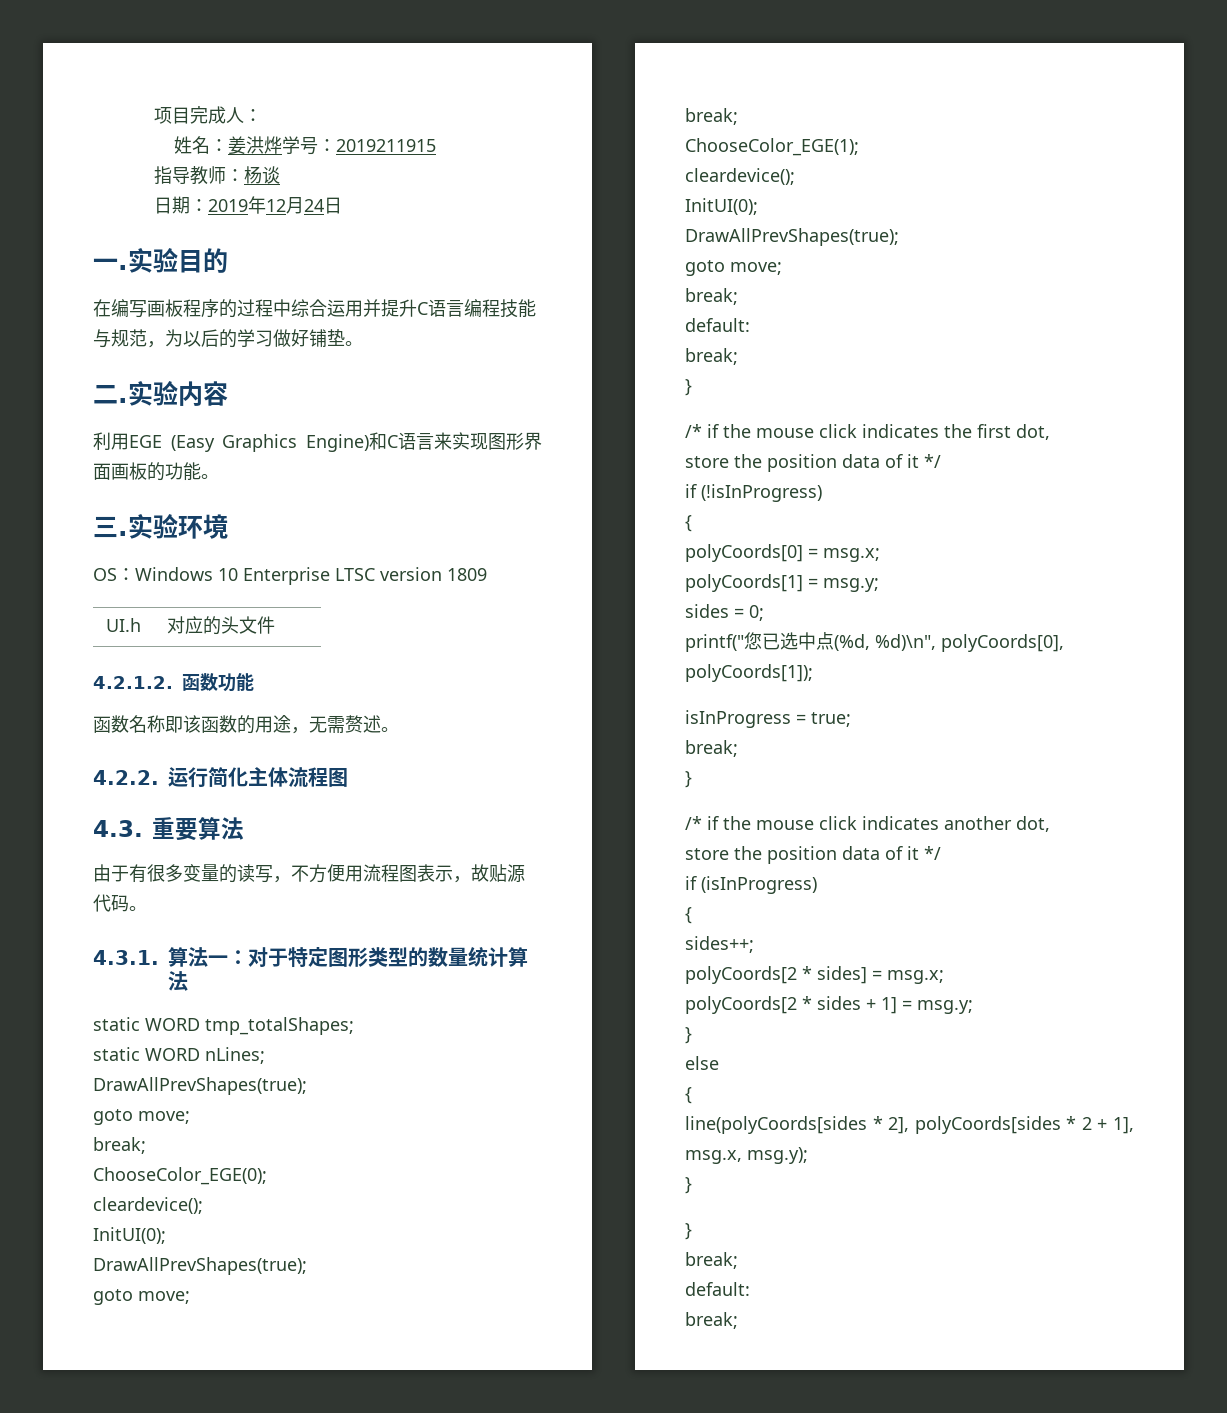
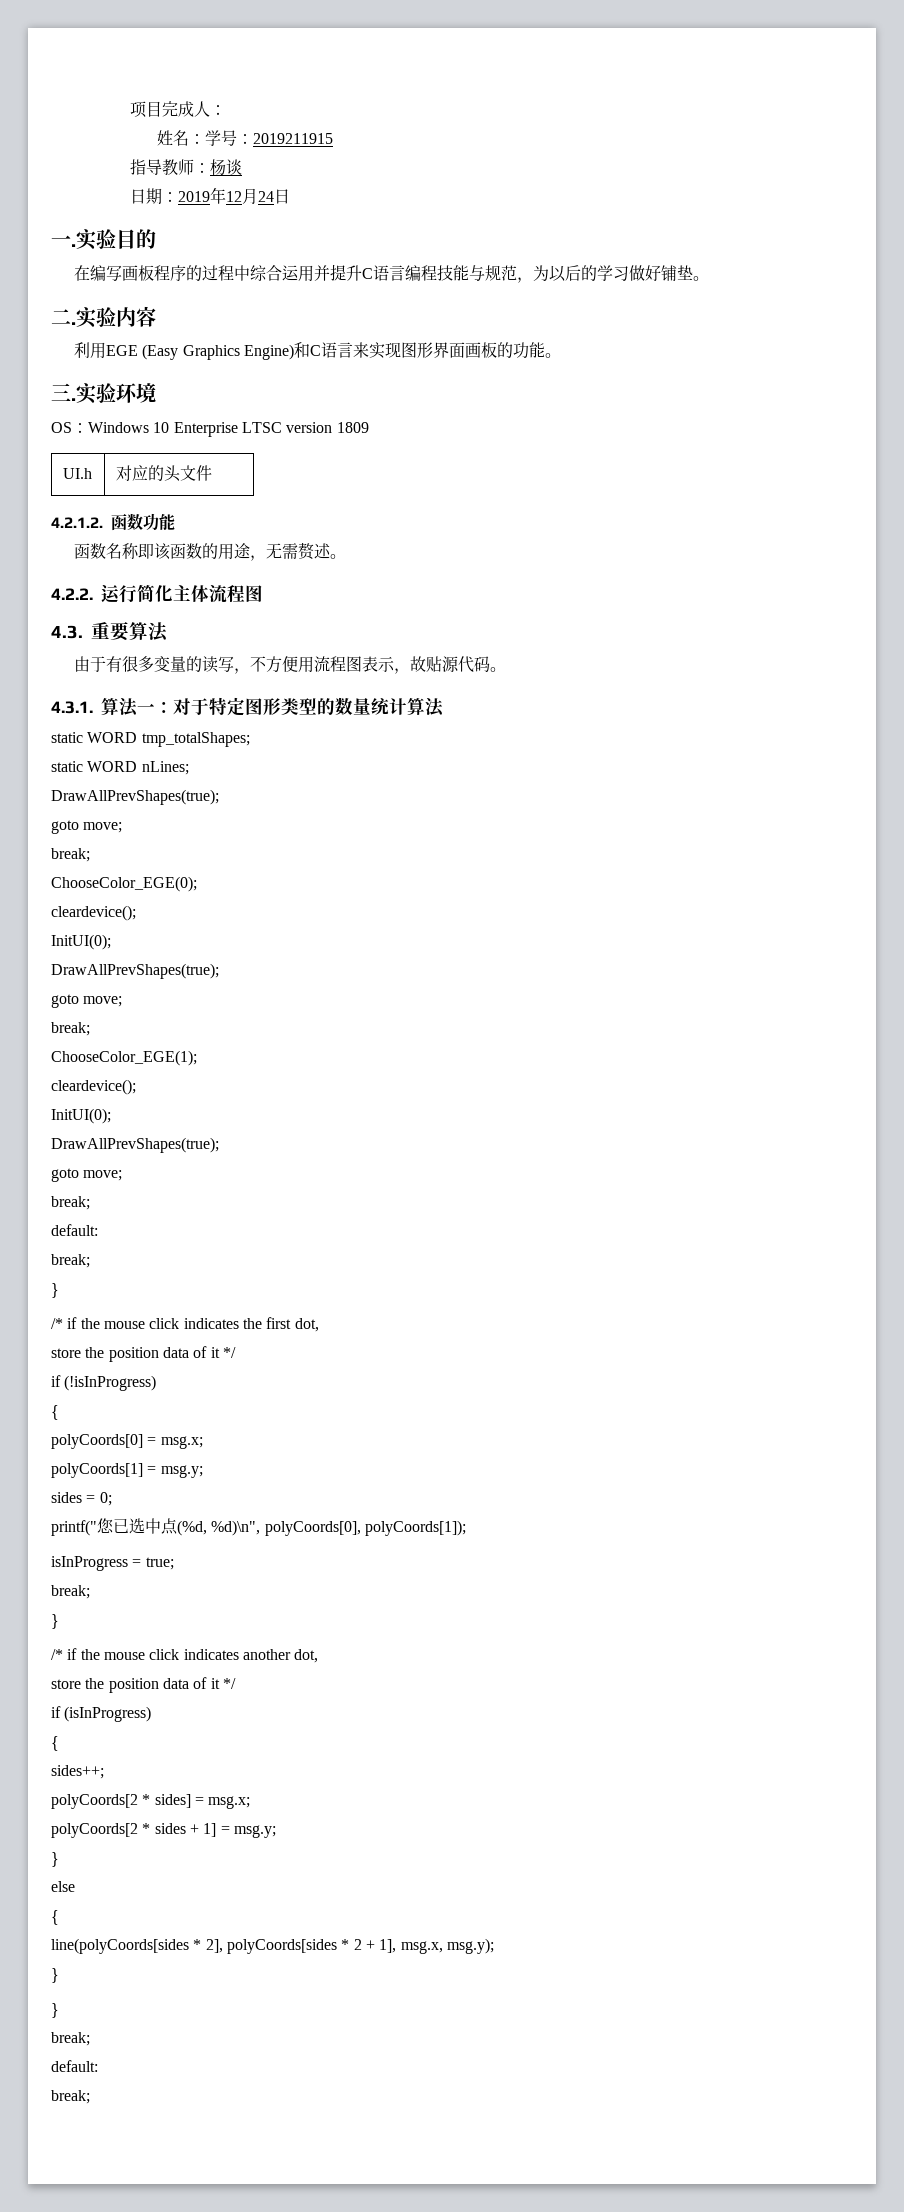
- 姓名：姜洪烨学号：2019211915
+ 姓名：学号：2019211915

